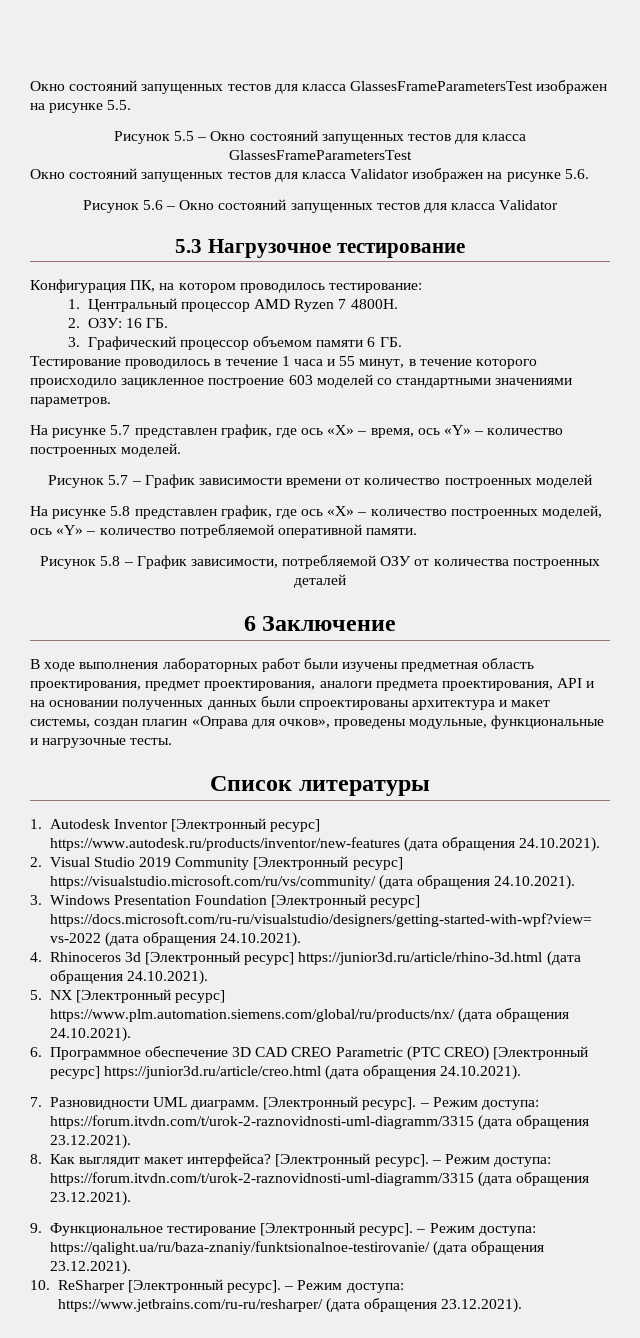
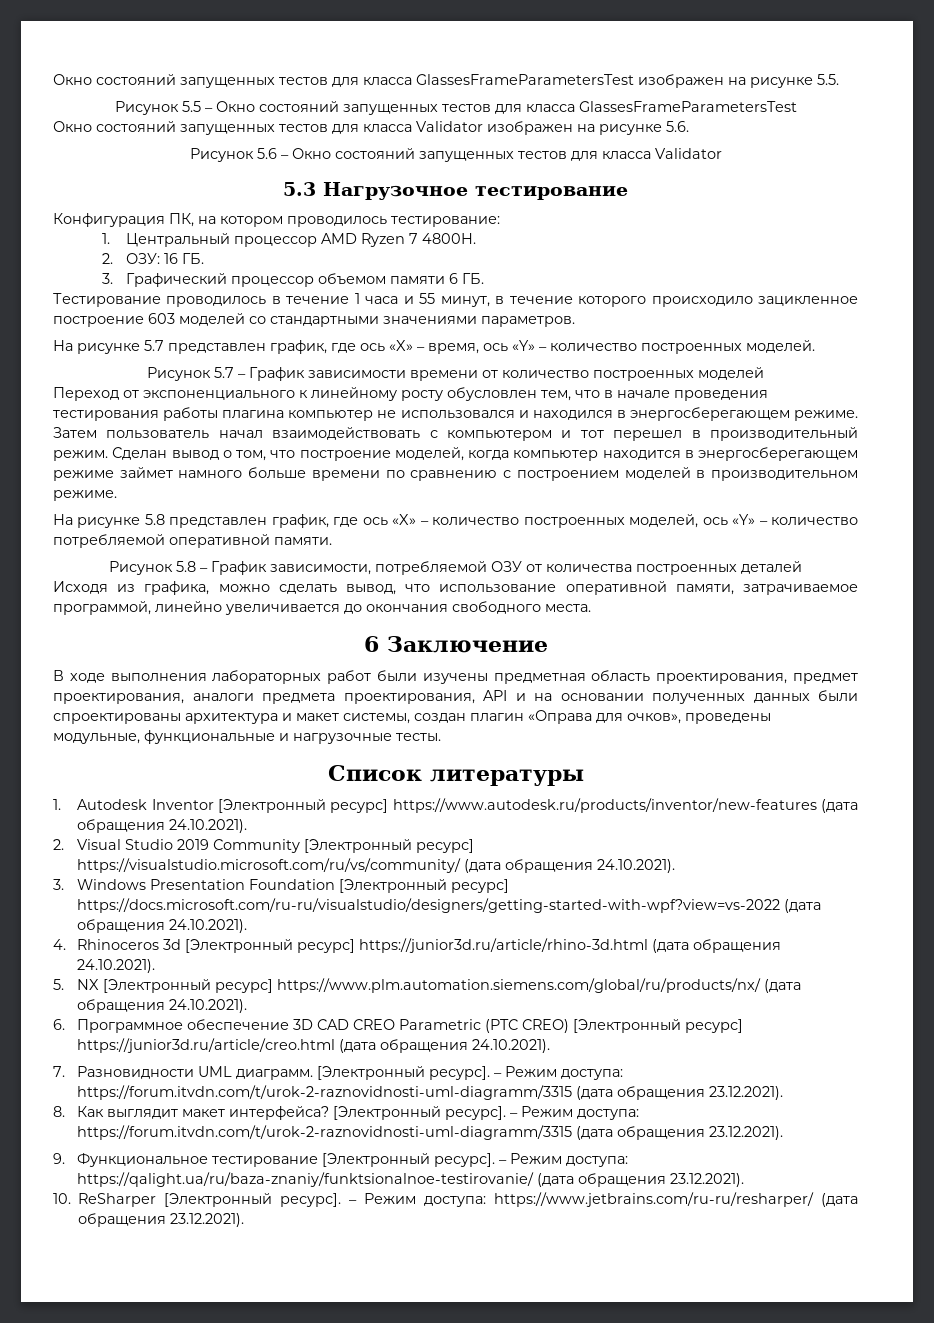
+ Переход от экспоненциального к линейному росту обусловлен тем, что в начале проведения тестирования работы плагина компьютер не использовался и находился в энергосберегающем режиме. Затем пользователь начал взаимодействовать с компьютером и тот перешел в производительный режим. Сделан вывод о том, что построение моделей, когда компьютер находится в энергосберегающем режиме займет намного больше времени по сравнению с построением моделей в производительном режиме.
+ Исходя из графика, можно сделать вывод, что использование оперативной памяти, затрачиваемое программой, линейно увеличивается до окончания свободного места.

